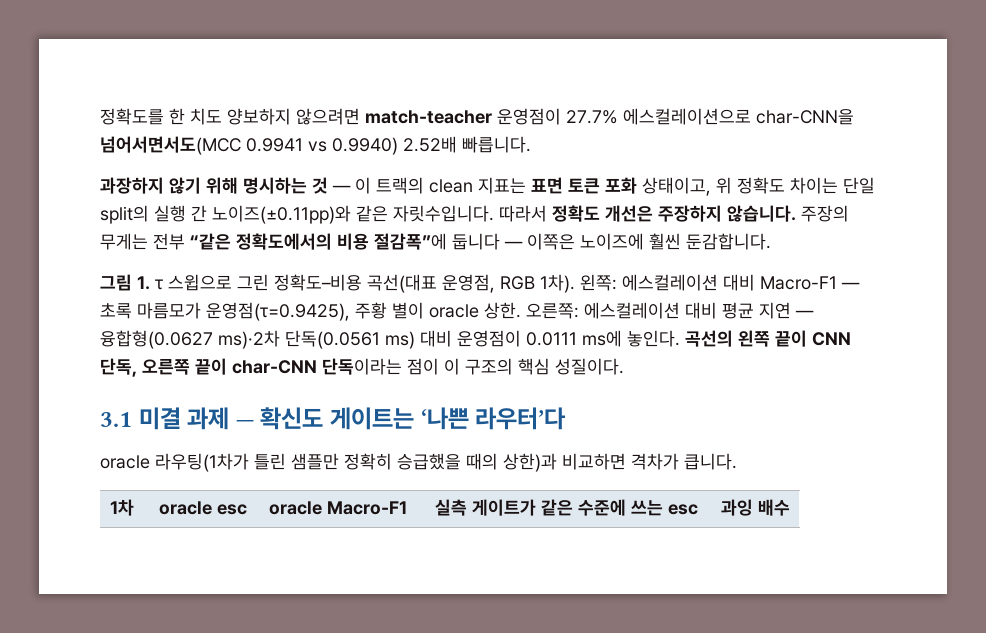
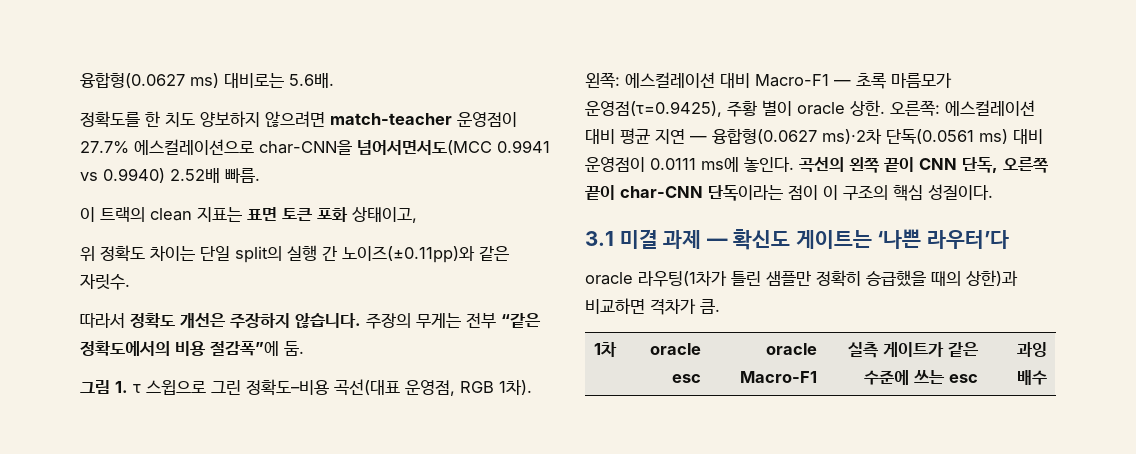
+ 융합형(0.0627 ms) 대비로는 5.6배.
- 정확도를 한 치도 양보하지 않으려면 match-teacher 운영점이 27.7% 에스컬레이션으로 char-CNN을 넘어서면서도(MCC 0.9941 vs 0.9940) 2.52배 빠릅니다.
- 과장하지 않기 위해 명시하는 것 — 이 트랙의 clean 지표는 표면 토큰 포화 상태이고, 위 정확도 차이는 단일 split의 실행 간 노이즈(±0.11pp)와 같은 자릿수입니다. 따라서 정확도 개선은 주장하지 않습니다.
+ 정확도를 한 치도 양보하지 않으려면 match-teacher 운영점이 27.7% 에스컬레이션으로 char-CNN을 넘어서면서도(MCC 0.9941 vs 0.9940) 2.52배 빠름.
+ 이 트랙의 clean 지표는 표면 토큰 포화 상태이고,
+ 위 정확도 차이는 단일 split의 실행 간 노이즈(±0.11pp)와 같은 자릿수.
+ 따라서 정확도 개선은 주장하지 않습니다.
- 주장의 무게는 전부 “같은 정확도에서의 비용 절감폭”에 둡니다 — 이쪽은 노이즈에 훨씬 둔감합니다.
+ 주장의 무게는 전부 “같은 정확도에서의 비용 절감폭”에 둠.
- oracle 라우팅(1차가 틀린 샘플만 정확히 승급했을 때의 상한)과 비교하면 격차가 큽니다.
+ oracle 라우팅(1차가 틀린 샘플만 정확히 승급했을 때의 상한)과 비교하면 격차가 큼.

